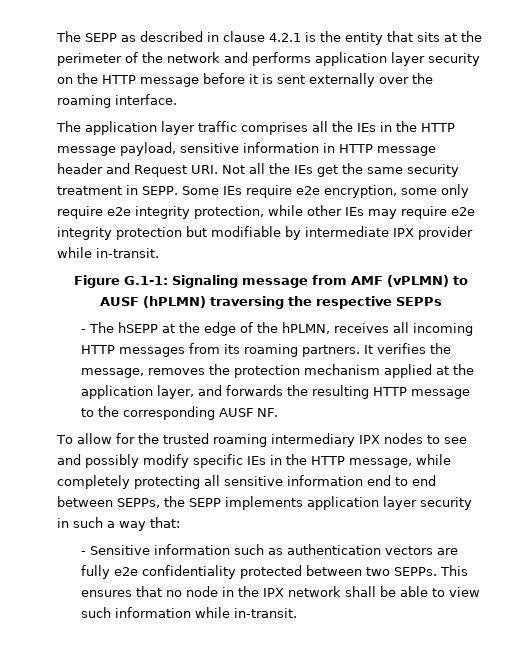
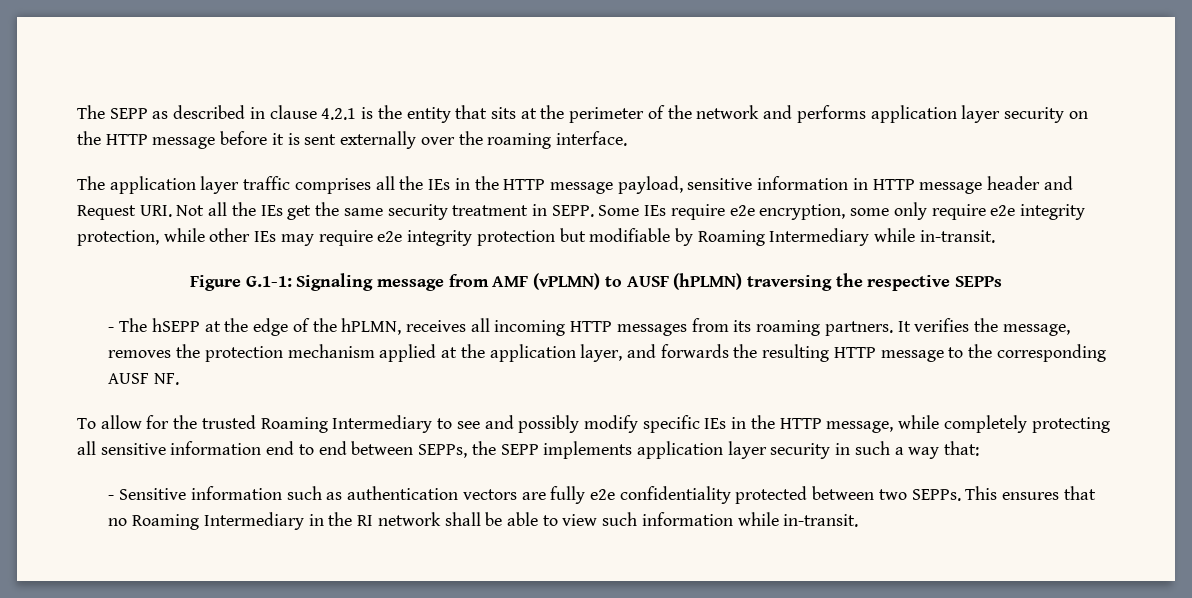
- Some IEs require e2e encryption, some only require e2e integrity protection, while other IEs may require e2e integrity protection but modifiable by intermediate IPX provider while in-transit.
+ Some IEs require e2e encryption, some only require e2e integrity protection, while other IEs may require e2e integrity protection but modifiable by Roaming Intermediary while in-transit.
- To allow for the trusted roaming intermediary IPX nodes to see and possibly modify specific IEs in the HTTP message, while completely protecting all sensitive information end to end between SEPPs, the SEPP implements application layer security in such a way that:
+ To allow for the trusted Roaming Intermediary to see and possibly modify specific IEs in the HTTP message, while completely protecting all sensitive information end to end between SEPPs, the SEPP implements application layer security in such a way that:
- This ensures that no node in the IPX network shall be able to view such information while in-transit.
+ This ensures that no Roaming Intermediary in the RI network shall be able to view such information while in-transit.

